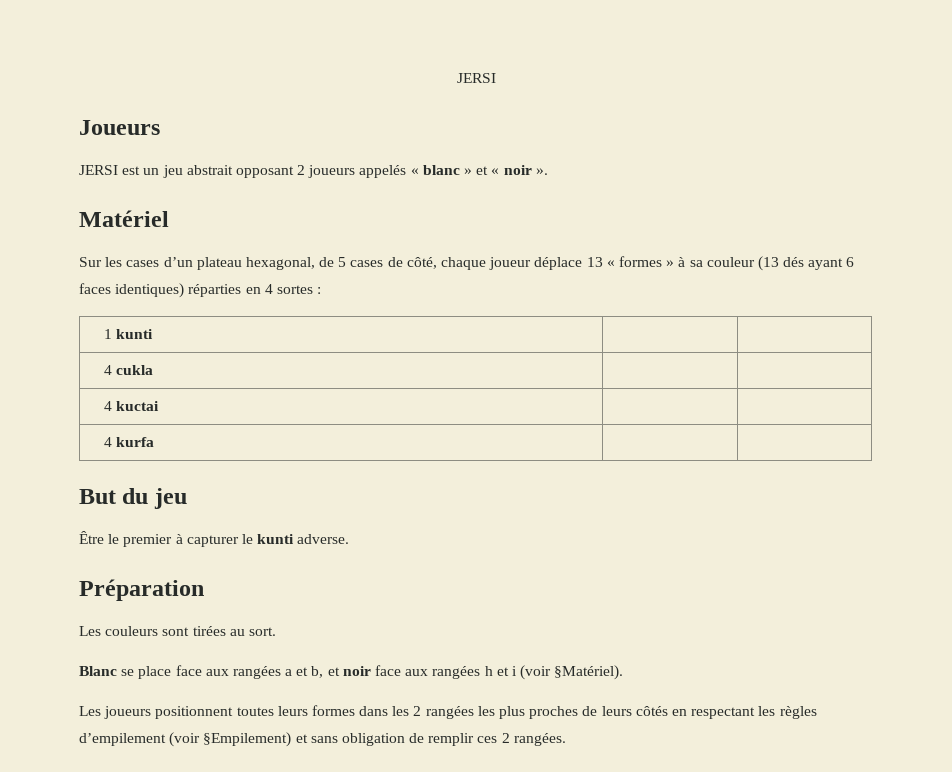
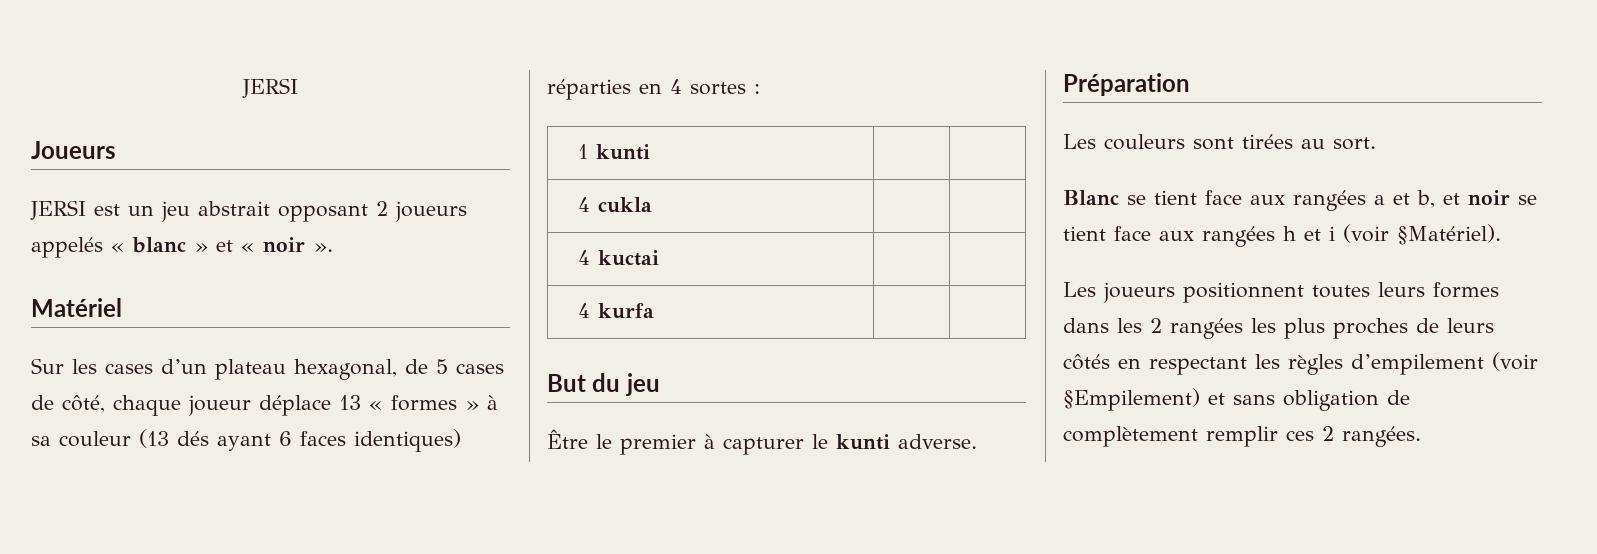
- Blanc se place face aux rangées a et b, et noir face aux rangées h et i (voir §Matériel).
+ Blanc se tient face aux rangées a et b, et noir se tient face aux rangées h et i (voir §Matériel).
- Les joueurs positionnent toutes leurs formes dans les 2 rangées les plus proches de leurs côtés en respectant les règles d’empilement (voir §Empilement) et sans obligation de remplir ces 2 rangées.
+ Les joueurs positionnent toutes leurs formes dans les 2 rangées les plus proches de leurs côtés en respectant les règles d’empilement (voir §Empilement) et sans obligation de complètement remplir ces 2 rangées.

